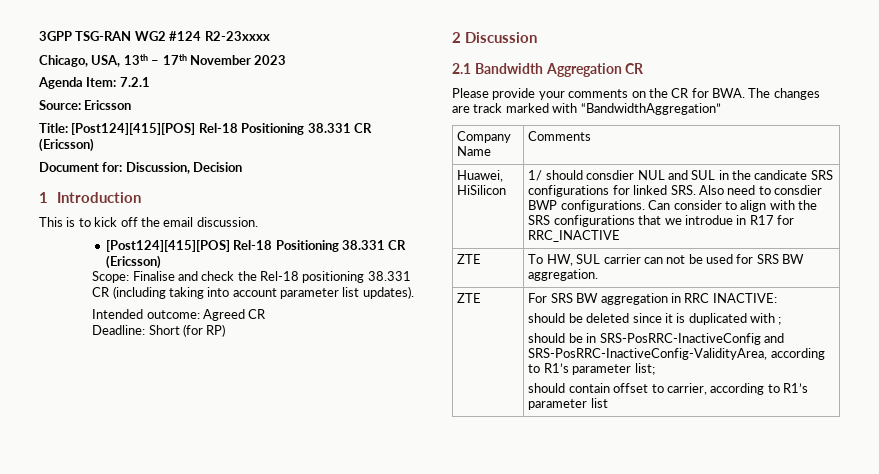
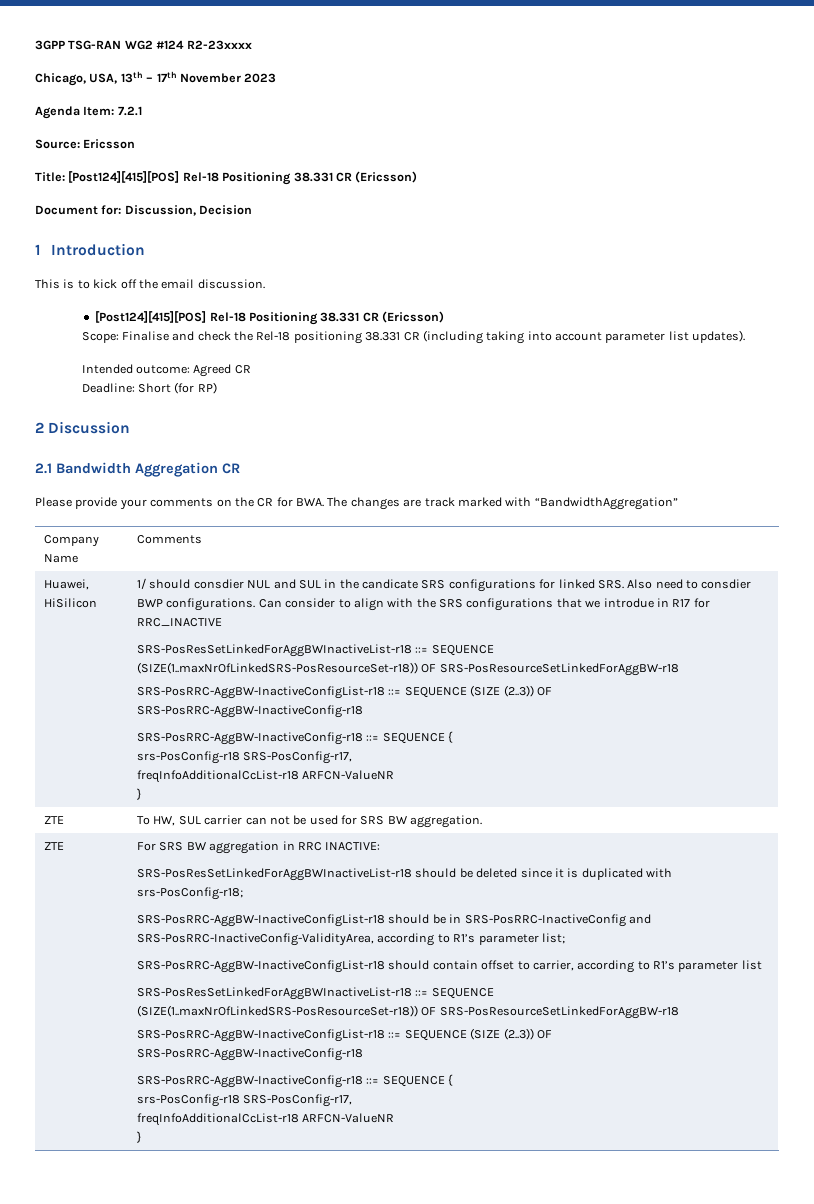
  Can consider to align with the SRS configurations that we introdue in R17 for RRC_INACTIVE
+ SRS-PosResSetLinkedForAggBWInactiveList-r18 ::= SEQUENCE (SIZE(1..maxNrOfLinkedSRS-PosResourceSet-r18)) OF SRS-PosResourceSetLinkedForAggBW-r18
+ SRS-PosRRC-AggBW-InactiveConfigList-r18 ::= SEQUENCE (SIZE (2..3)) OF SRS-PosRRC-AggBW-InactiveConfig-r18
+ SRS-PosRRC-AggBW-InactiveConfig-r18 ::= SEQUENCE {
+ srs-PosConfig-r18 SRS-PosConfig-r17,
+ freqInfoAdditionalCcList-r18 ARFCN-ValueNR
+ }
- should be deleted since it is duplicated with ;
- should be in SRS-PosRRC-InactiveConfig and SRS-PosRRC-InactiveConfig-ValidityArea, according to R1’s parameter list;
+ SRS-PosResSetLinkedForAggBWInactiveList-r18 should be deleted since it is duplicated with srs-PosConfig-r18;
+ SRS-PosRRC-AggBW-InactiveConfigList-r18 should be in SRS-PosRRC-InactiveConfig and SRS-PosRRC-InactiveConfig-ValidityArea, according to R1’s parameter list;
- should contain offset to carrier, according to R1’s parameter list
+ SRS-PosRRC-AggBW-InactiveConfigList-r18 should contain offset to carrier, according to R1’s parameter list
+ SRS-PosResSetLinkedForAggBWInactiveList-r18 ::= SEQUENCE (SIZE(1..maxNrOfLinkedSRS-PosResourceSet-r18)) OF SRS-PosResourceSetLinkedForAggBW-r18
+ SRS-PosRRC-AggBW-InactiveConfigList-r18 ::= SEQUENCE (SIZE (2..3)) OF SRS-PosRRC-AggBW-InactiveConfig-r18
+ SRS-PosRRC-AggBW-InactiveConfig-r18 ::= SEQUENCE {
+ srs-PosConfig-r18 SRS-PosConfig-r17,
+ freqInfoAdditionalCcList-r18 ARFCN-ValueNR
+ }

